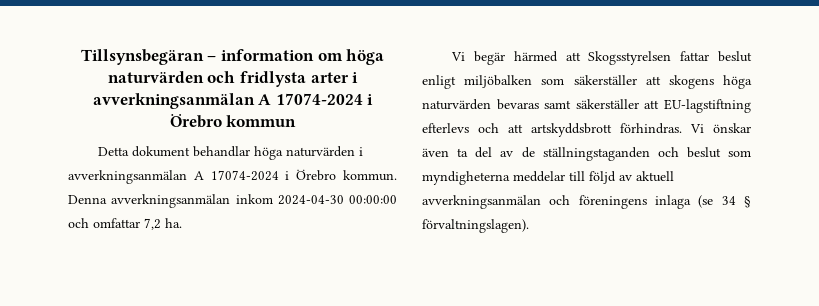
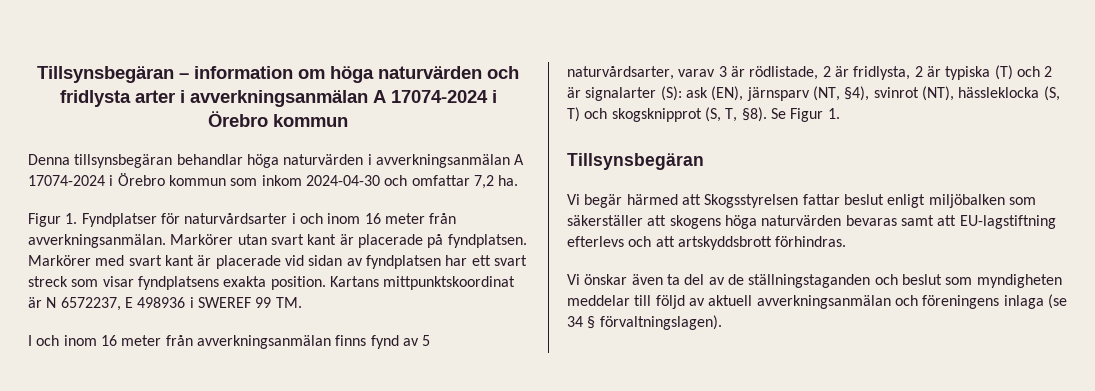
- Detta dokument behandlar höga naturvärden i avverkningsanmälan A 17074-2024 i Örebro kommun. Denna avverkningsanmälan inkom 2024-04-30 00:00:00 och omfattar 7,2 ha.
+ Denna tillsynsbegäran behandlar höga naturvärden i avverkningsanmälan A 17074-2024 i Örebro kommun som inkom 2024-04-30 och omfattar 7,2 ha.
+ Figur 1. Fyndplatser för naturvårdsarter i och inom 16 meter från avverkningsanmälan. Markörer utan svart kant är placerade på fyndplatsen. Markörer med svart kant är placerade vid sidan av fyndplatsen har ett svart streck som visar fyndplatsens exakta position. Kartans mittpunktskoordinat är N 6572237, E 498936 i SWEREF 99 TM.
+ I och inom 16 meter från avverkningsanmälan finns fynd av 5 naturvårdsarter, varav 3 är rödlistade, 2 är fridlysta, 2 är typiska (T) och 2 är signalarter (S): ask (EN), järnsparv (NT, §4), svinrot (NT), hässleklocka (S, T) och skogsknipprot (S, T, §8). Se Figur 1.
+ Tillsynsbegäran
- Vi begär härmed att Skogsstyrelsen fattar beslut enligt miljöbalken som säkerställer att skogens höga naturvärden bevaras samt säkerställer att EU-lagstiftning efterlevs och att artskyddsbrott förhindras. Vi önskar även ta del av de ställningstaganden och beslut som myndigheterna meddelar till följd av aktuell avverkningsanmälan och föreningens inlaga (se 34 § förvaltningslagen).
+ Vi begär härmed att Skogsstyrelsen fattar beslut enligt miljöbalken som säkerställer att skogens höga naturvärden bevaras samt att EU-lagstiftning efterlevs och att artskyddsbrott förhindras.
+ Vi önskar även ta del av de ställningstaganden och beslut som myndigheten meddelar till följd av aktuell avverkningsanmälan och föreningens inlaga (se 34 § förvaltningslagen).

